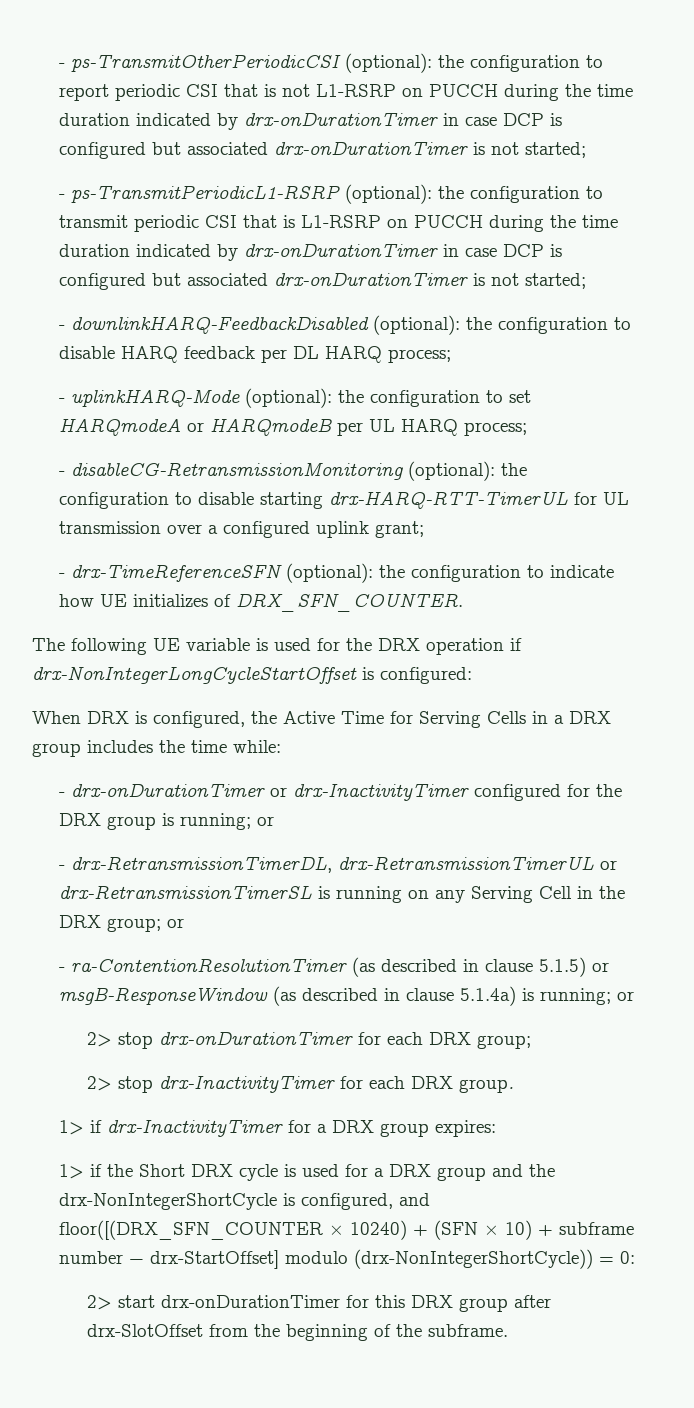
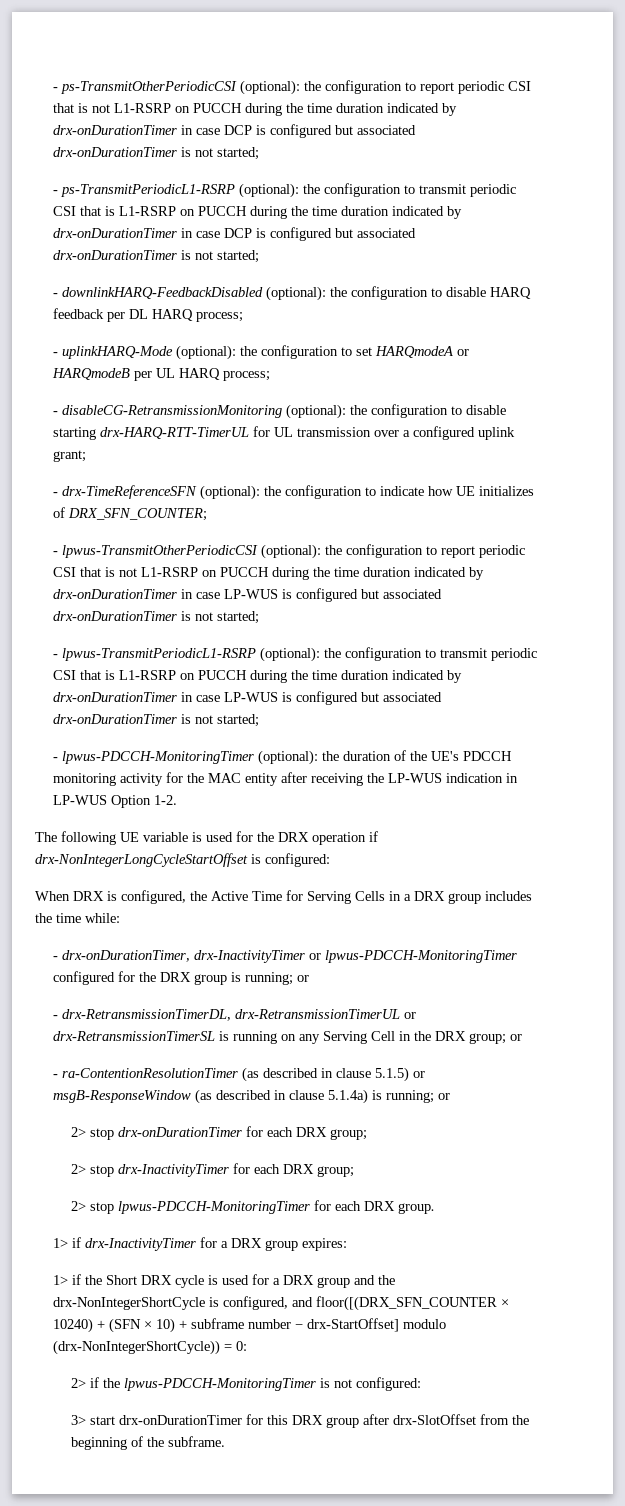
- - drx-TimeReferenceSFN (optional): the configuration to indicate how UE initializes of DRX_SFN_COUNTER.
+ - drx-TimeReferenceSFN (optional): the configuration to indicate how UE initializes of DRX_SFN_COUNTER;
+ - lpwus-TransmitOtherPeriodicCSI (optional): the configuration to report periodic CSI that is not L1-RSRP on PUCCH during the time duration indicated by drx-onDurationTimer in case LP-WUS is configured but associated drx-onDurationTimer is not started;
+ - lpwus-TransmitPeriodicL1-RSRP (optional): the configuration to transmit periodic CSI that is L1-RSRP on PUCCH during the time duration indicated by drx-onDurationTimer in case LP-WUS is configured but associated drx-onDurationTimer is not started;
+ - lpwus-PDCCH-MonitoringTimer (optional): the duration of the UE's PDCCH monitoring activity for the MAC entity after receiving the LP-WUS indication in LP-WUS Option 1-2.
- - drx-onDurationTimer or drx-InactivityTimer configured for the DRX group is running; or
+ - drx-onDurationTimer, drx-InactivityTimer or lpwus-PDCCH-MonitoringTimer configured for the DRX group is running; or
- 2> stop drx-InactivityTimer for each DRX group.
+ 2> stop drx-InactivityTimer for each DRX group;
+ 2> stop lpwus-PDCCH-MonitoringTimer for each DRX group.
- 2> start drx-onDurationTimer for this DRX group after drx-SlotOffset from the beginning of the subframe.
+ 2> if the lpwus-PDCCH-MonitoringTimer is not configured:
+ 3> start drx-onDurationTimer for this DRX group after drx-SlotOffset from the beginning of the subframe.

